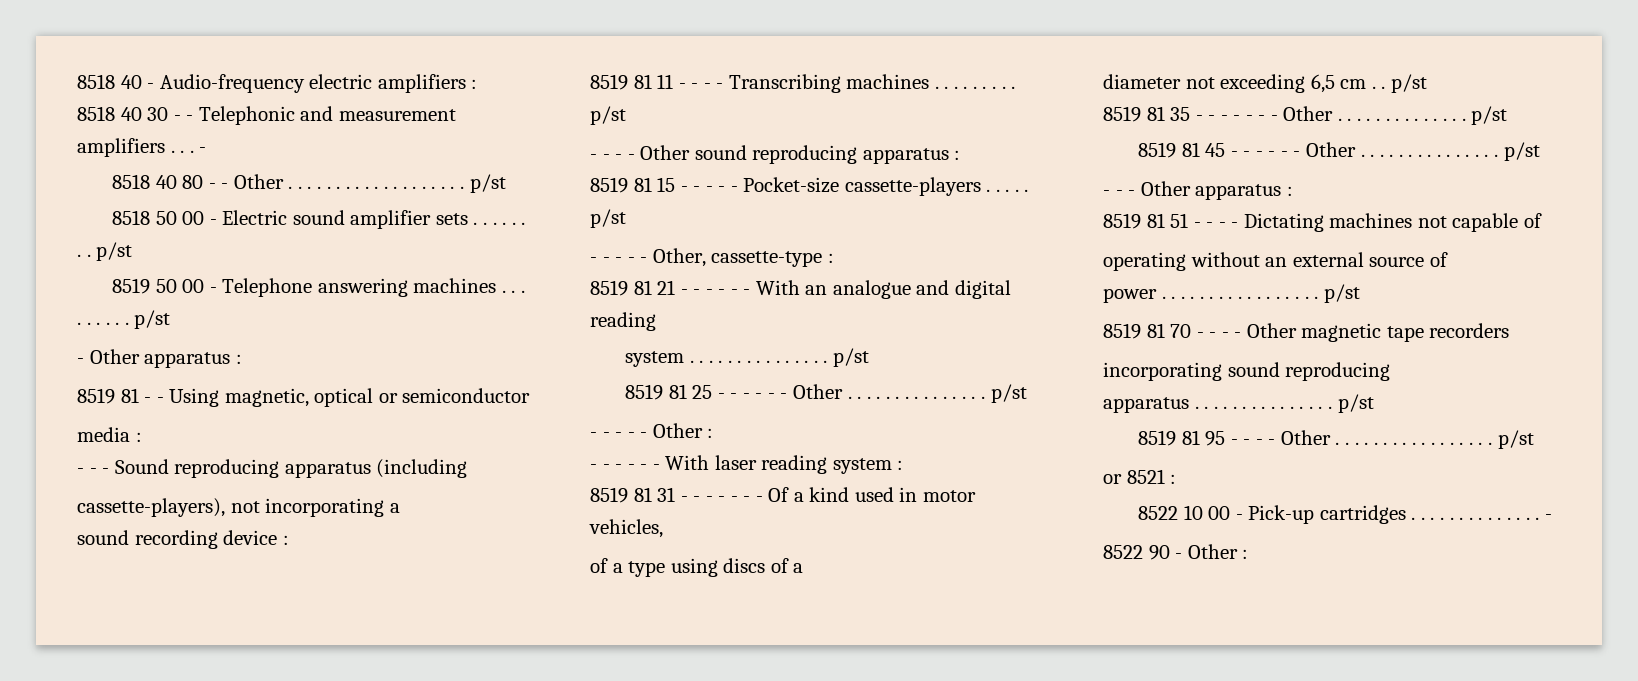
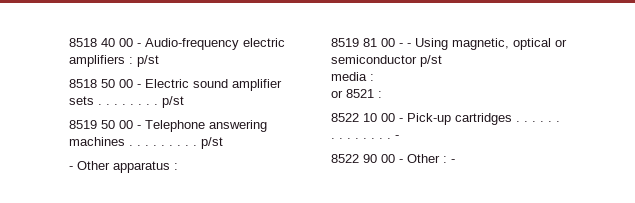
- 8518 40 - Audio-frequency electric amplifiers :
- 8518 40 30 - - Telephonic and measurement amplifiers . . . -
- 8518 40 80 - - Other . . . . . . . . . . . . . . . . . . . p/st
+ 8518 40 00 - Audio-frequency electric amplifiers : p/st
- 8519 81 - - Using magnetic, optical or semiconductor
+ 8519 81 00 - - Using magnetic, optical or semiconductor p/st
- - - - Sound reproducing apparatus (including
- cassette-players), not incorporating a
- sound recording device :
- 8519 81 11 - - - - Transcribing machines . . . . . . . . . p/st
- - - - - Other sound reproducing apparatus :
- 8519 81 15 - - - - - Pocket-size cassette-players . . . . . p/st
- - - - - - Other, cassette-type :
- 8519 81 21 - - - - - - With an analogue and digital reading
- system . . . . . . . . . . . . . . . p/st
- 8519 81 25 - - - - - - Other . . . . . . . . . . . . . . . p/st
- - - - - - Other :
- - - - - - - With laser reading system :
- 8519 81 31 - - - - - - - Of a kind used in motor vehicles,
- of a type using discs of a
- diameter not exceeding 6,5 cm . . p/st
- 8519 81 35 - - - - - - - Other . . . . . . . . . . . . . . p/st
- 8519 81 45 - - - - - - Other . . . . . . . . . . . . . . . p/st
- - - - Other apparatus :
- 8519 81 51 - - - - Dictating machines not capable of
- operating without an external source of
- power . . . . . . . . . . . . . . . . . p/st
- 8519 81 70 - - - - Other magnetic tape recorders
- incorporating sound reproducing
- apparatus . . . . . . . . . . . . . . . p/st
- 8519 81 95 - - - - Other . . . . . . . . . . . . . . . . . p/st
- 8522 90 - Other :
+ 8522 90 00 - Other : -

